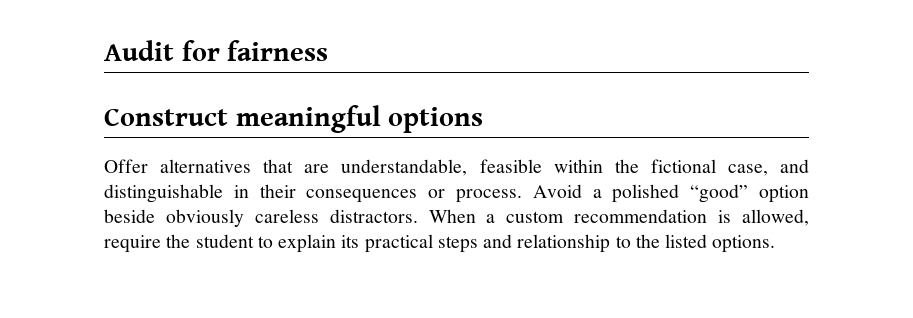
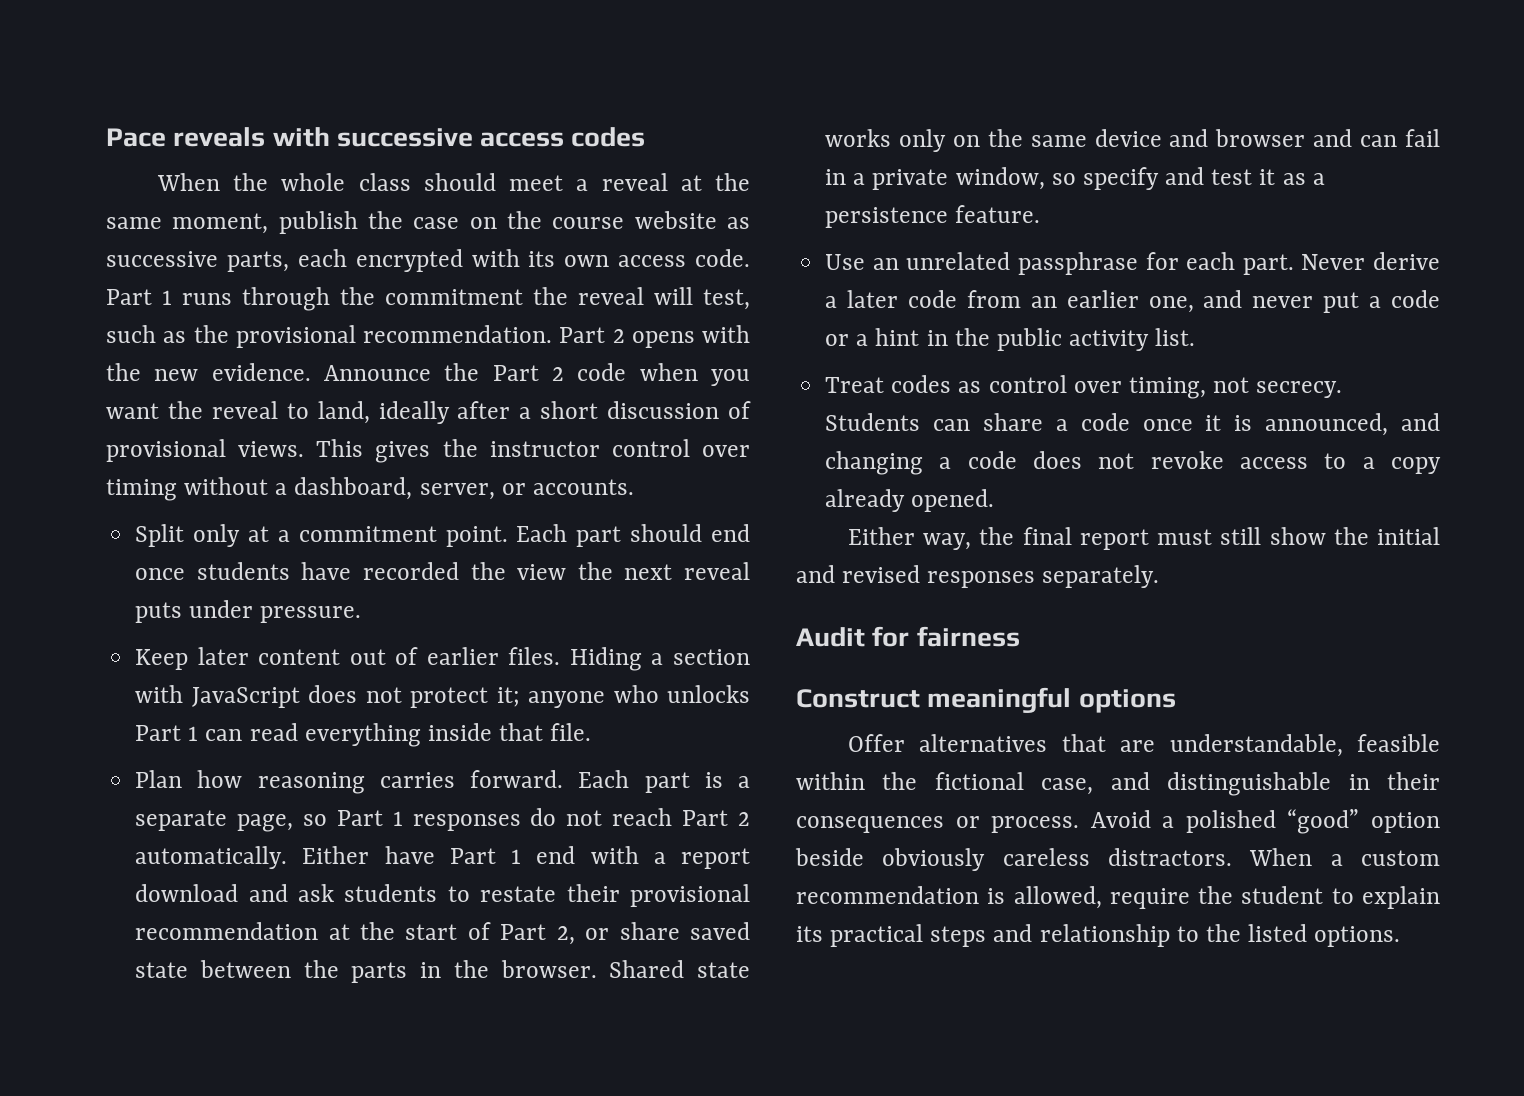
+ Pace reveals with successive access codes
+ When the whole class should meet a reveal at the same moment, publish the case on the course website as successive parts, each encrypted with its own access code. Part 1 runs through the commitment the reveal will test, such as the provisional recommendation. Part 2 opens with the new evidence. Announce the Part 2 code when you want the reveal to land, ideally after a short discussion of provisional views. This gives the instructor control over timing without a dashboard, server, or accounts.
+ Split only at a commitment point. Each part should end once students have recorded the view the next reveal puts under pressure.
+ Keep later content out of earlier files. Hiding a section with JavaScript does not protect it; anyone who unlocks Part 1 can read everything inside that file.
+ Plan how reasoning carries forward. Each part is a separate page, so Part 1 responses do not reach Part 2 automatically. Either have Part 1 end with a report download and ask students to restate their provisional recommendation at the start of Part 2, or share saved state between the parts in the browser. Shared state works only on the same device and browser and can fail in a private window, so specify and test it as a persistence feature.
+ Use an unrelated passphrase for each part. Never derive a later code from an earlier one, and never put a code or a hint in the public activity list.
+ Treat codes as control over timing, not secrecy. Students can share a code once it is announced, and changing a code does not revoke access to a copy already opened.
+ Either way, the final report must still show the initial and revised responses separately.

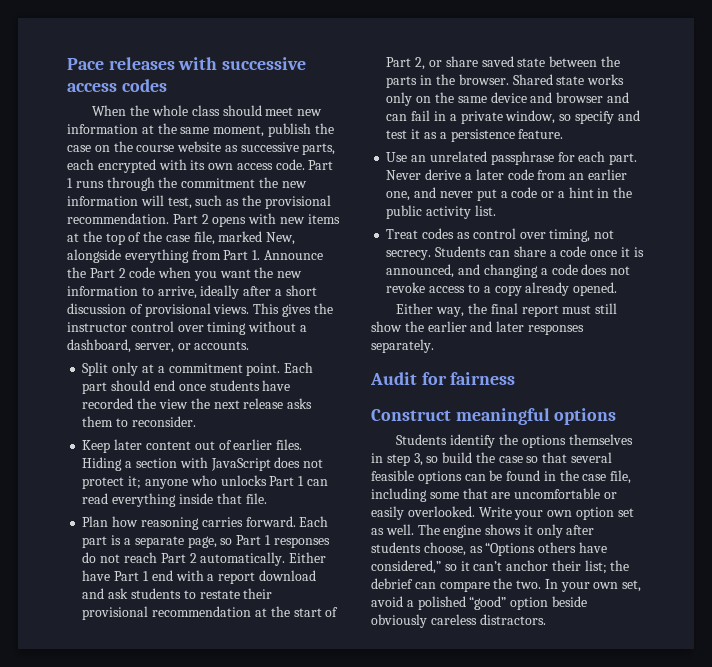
- Pace reveals with successive access codes
+ Pace releases with successive access codes
- When the whole class should meet a reveal at the same moment, publish the case on the course website as successive parts, each encrypted with its own access code.
+ When the whole class should meet new information at the same moment, publish the case on the course website as successive parts, each encrypted with its own access code.
- Part 1 runs through the commitment the reveal will test, such as the provisional recommendation.
+ Part 1 runs through the commitment the new information will test, such as the provisional recommendation.
- Part 2 opens with the new evidence. Announce the Part 2 code when you want the reveal to land, ideally after a short discussion of provisional views.
+ Part 2 opens with new items at the top of the case file, marked New, alongside everything from Part 1. Announce the Part 2 code when you want the new information to arrive, ideally after a short discussion of provisional views.
- Each part should end once students have recorded the view the next reveal puts under pressure.
+ Each part should end once students have recorded the view the next release asks them to reconsider.
- Either way, the final report must still show the initial and revised responses separately.
+ Either way, the final report must still show the earlier and later responses separately.
- Offer alternatives that are understandable, feasible within the fictional case, and distinguishable in their consequences or process. Avoid a polished “good” option beside obviously careless distractors. When a custom recommendation is allowed, require the student to explain its practical steps and relationship to the listed options.
+ Students identify the options themselves in step 3, so build the case so that several feasible options can be found in the case file, including some that are uncomfortable or easily overlooked. Write your own option set as well. The engine shows it only after students choose, as “Options others have considered,” so it can’t anchor their list; the debrief can compare the two. In your own set, avoid a polished “good” option beside obviously careless distractors.

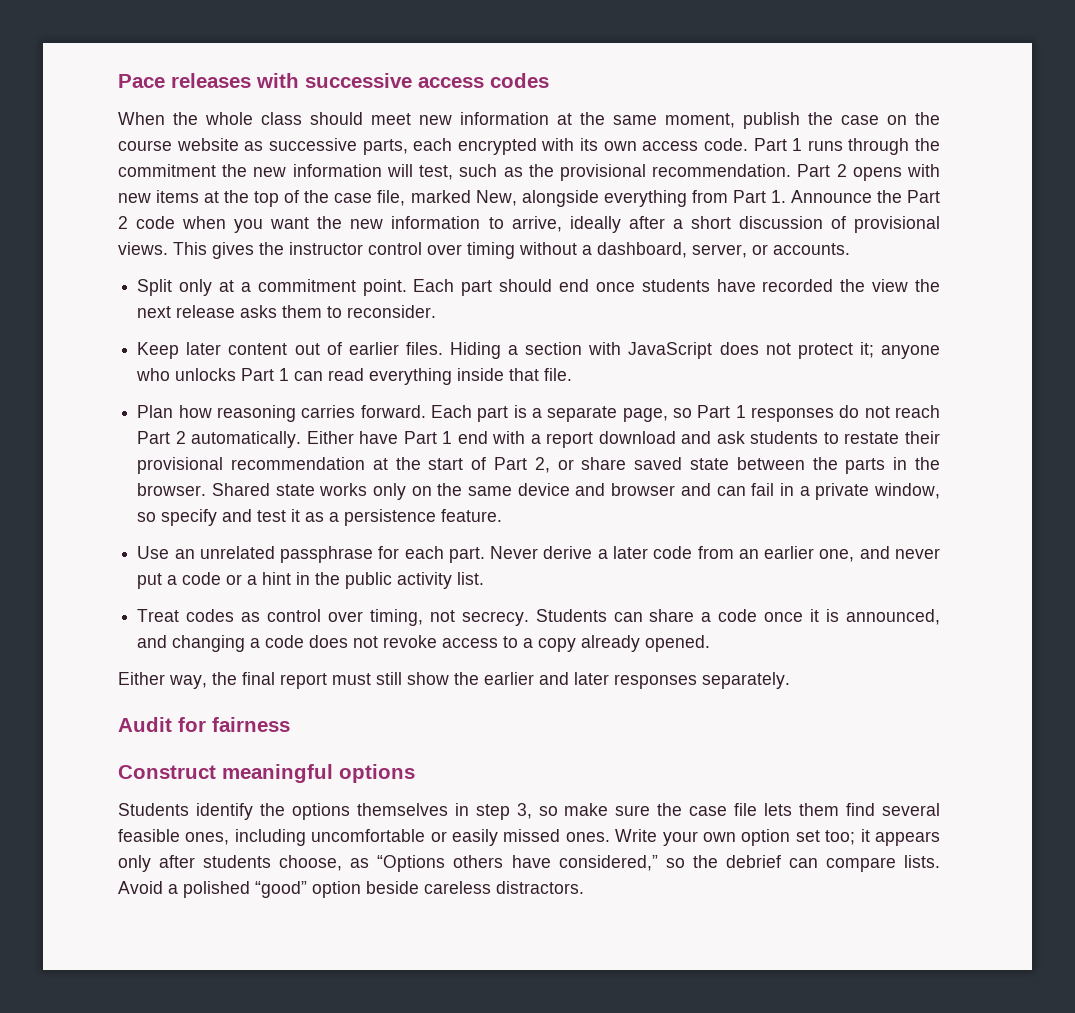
- Students identify the options themselves in step 3, so build the case so that several feasible options can be found in the case file, including some that are uncomfortable or easily overlooked.
+ Students identify the options themselves in step 3, so make sure the case file lets them find several feasible ones, including uncomfortable or easily missed ones.
- Write your own option set as well. The engine shows it only after students choose, as “Options others have considered,” so it can’t anchor their list; the debrief can compare the two. In your own set, avoid a polished “good” option beside obviously careless distractors.
+ Write your own option set too; it appears only after students choose, as “Options others have considered,” so the debrief can compare lists. Avoid a polished “good” option beside careless distractors.

